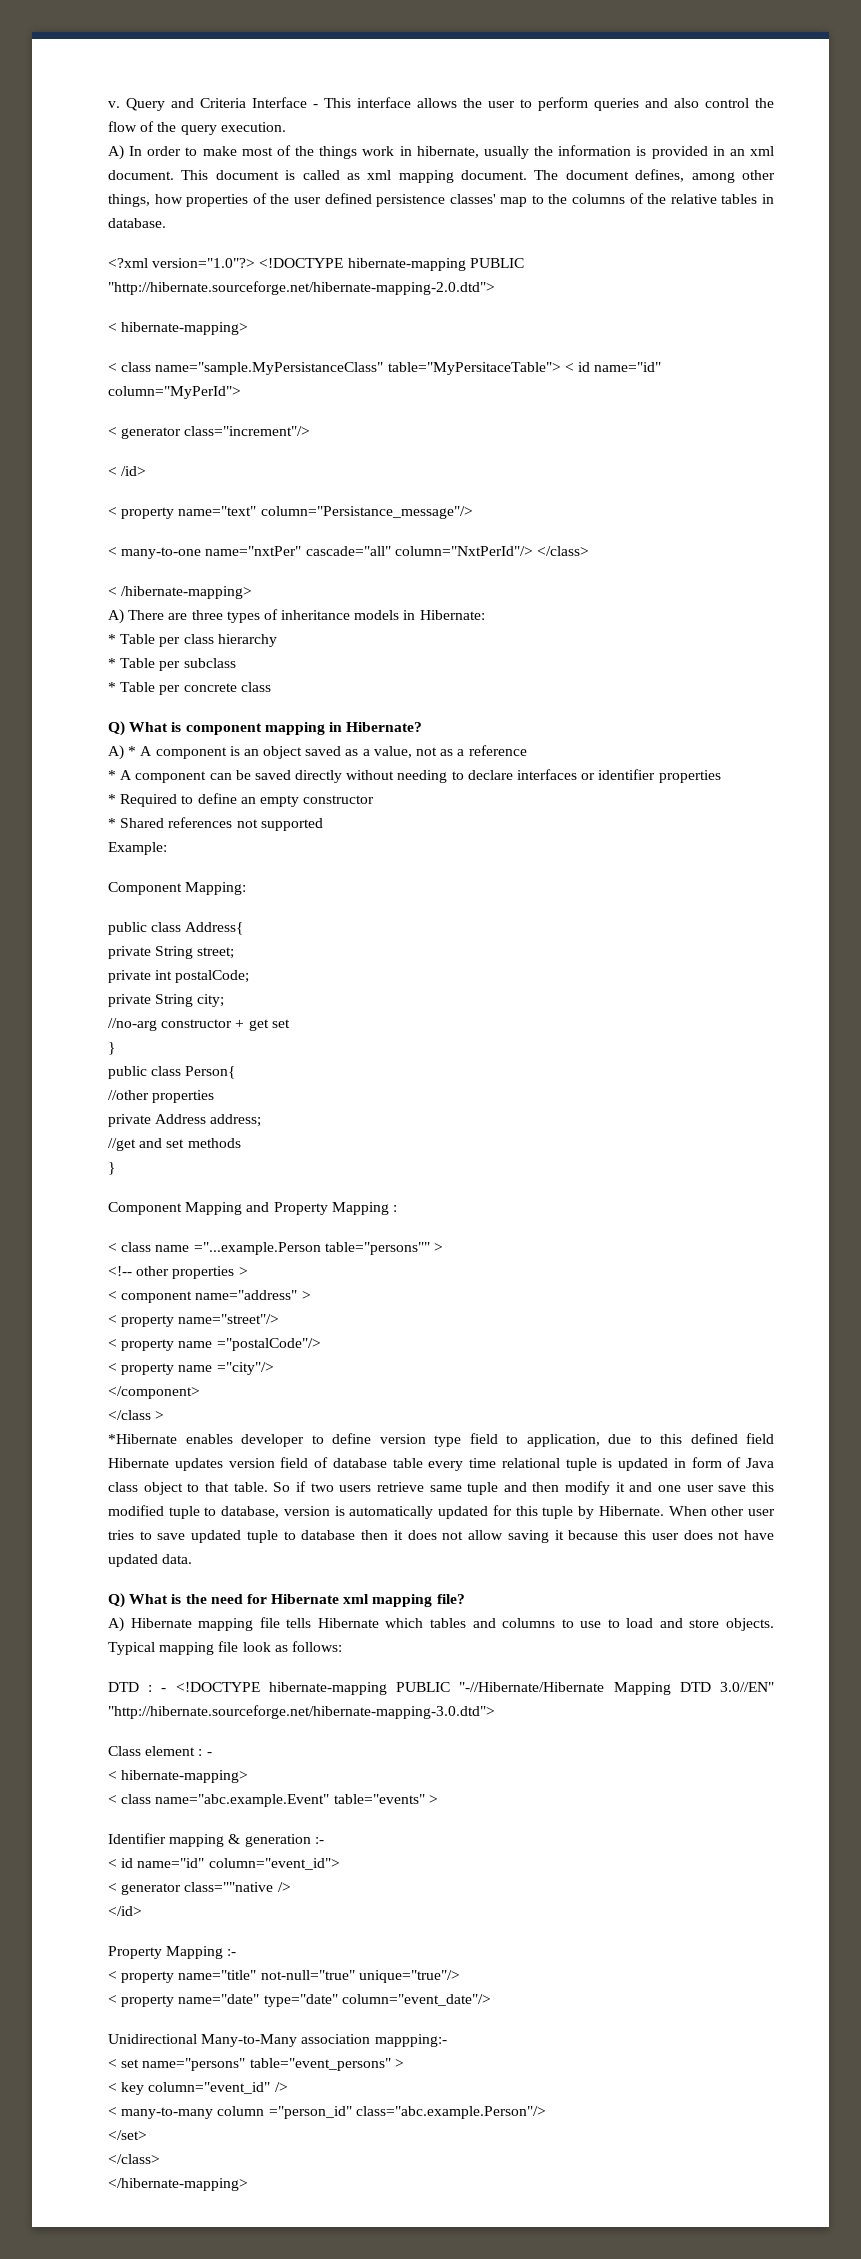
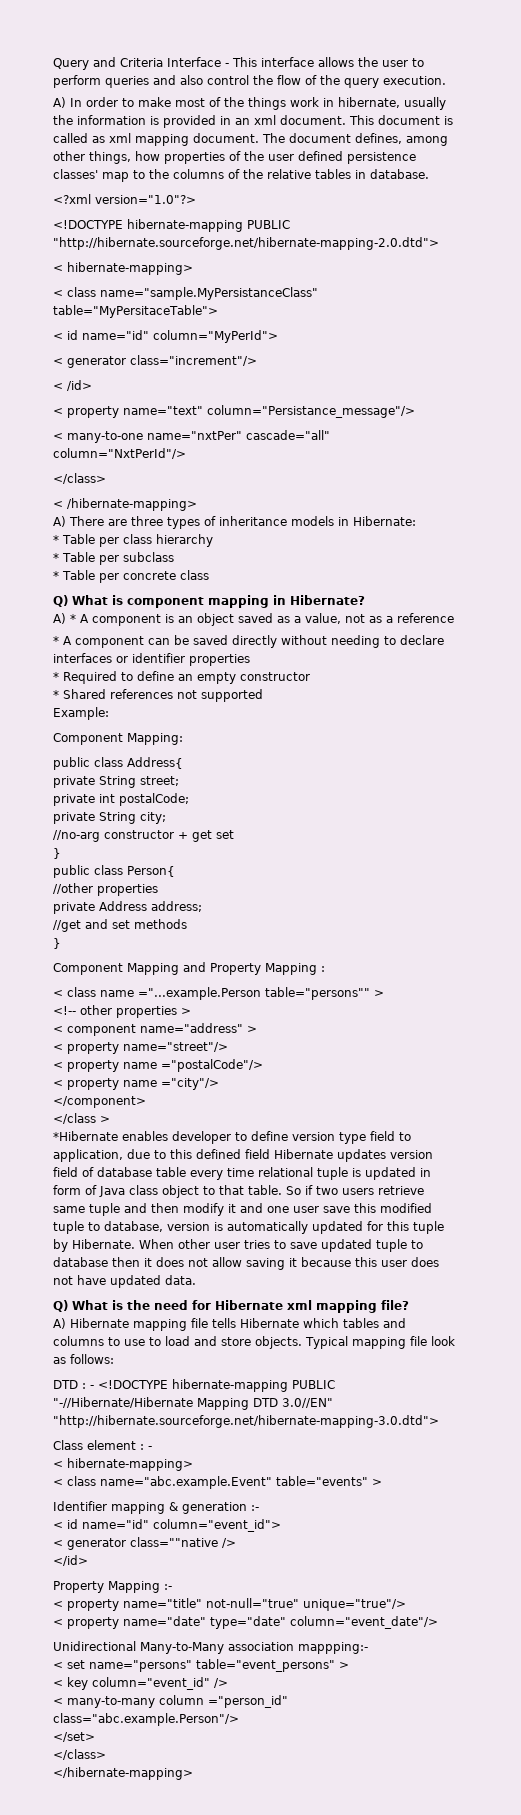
- v.
- <?xml version="1.0"?> <!DOCTYPE hibernate-mapping PUBLIC "http://hibernate.sourceforge.net/hibernate-mapping-2.0.dtd">
+ <?xml version="1.0"?>
+ <!DOCTYPE hibernate-mapping PUBLIC "http://hibernate.sourceforge.net/hibernate-mapping-2.0.dtd">
- < class name="sample.MyPersistanceClass" table="MyPersitaceTable"> < id name="id" column="MyPerId">
+ < class name="sample.MyPersistanceClass" table="MyPersitaceTable">
+ < id name="id" column="MyPerId">
- < many-to-one name="nxtPer" cascade="all" column="NxtPerId"/> </class>
+ < many-to-one name="nxtPer" cascade="all" column="NxtPerId"/>
+ </class>

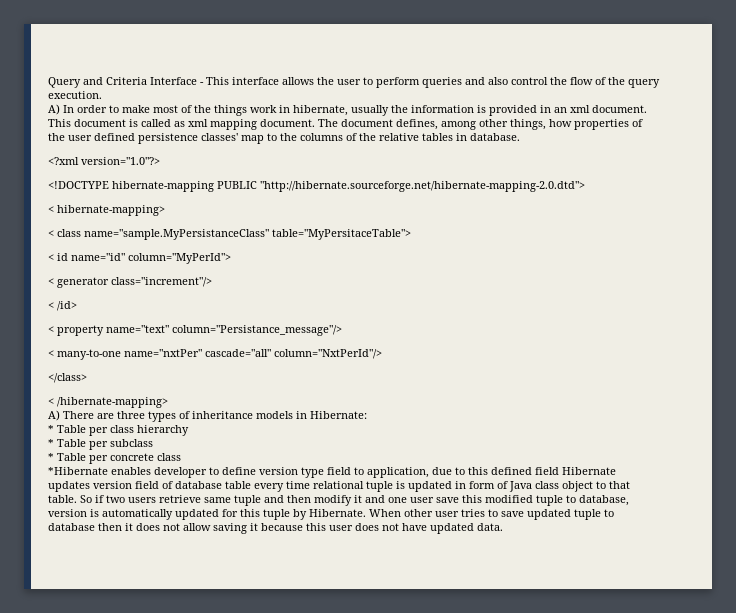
- Q) What is component mapping in Hibernate?
- A) * A component is an object saved as a value, not as a reference
- * A component can be saved directly without needing to declare interfaces or identifier properties
- * Required to define an empty constructor
- * Shared references not supported
- Example:
- Component Mapping:
- public class Address{
- private String street;
- private int postalCode;
- private String city;
- //no-arg constructor + get set
- }
- public class Person{
- //other properties
- private Address address;
- //get and set methods
- }
- Component Mapping and Property Mapping :
- < class name ="...example.Person table="persons"" >
- <!-- other properties >
- < component name="address" >
- < property name="street"/>
- < property name ="postalCode"/>
- < property name ="city"/>
- </component>
- </class >
- Q) What is the need for Hibernate xml mapping file?
- A) Hibernate mapping file tells Hibernate which tables and columns to use to load and store objects. Typical mapping file look as follows:
- DTD : - <!DOCTYPE hibernate-mapping PUBLIC "-//Hibernate/Hibernate Mapping DTD 3.0//EN" "http://hibernate.sourceforge.net/hibernate-mapping-3.0.dtd">
- Class element : -
- < hibernate-mapping>
- < class name="abc.example.Event" table="events" >
- Identifier mapping & generation :-
- < id name="id" column="event_id">
- < generator class=""native />
- </id>
- Property Mapping :-
- < property name="title" not-null="true" unique="true"/>
- < property name="date" type="date" column="event_date"/>
- Unidirectional Many-to-Many association mappping:-
- < set name="persons" table="event_persons" >
- < key column="event_id" />
- < many-to-many column ="person_id" class="abc.example.Person"/>
- </set>
- </class>
- </hibernate-mapping>

